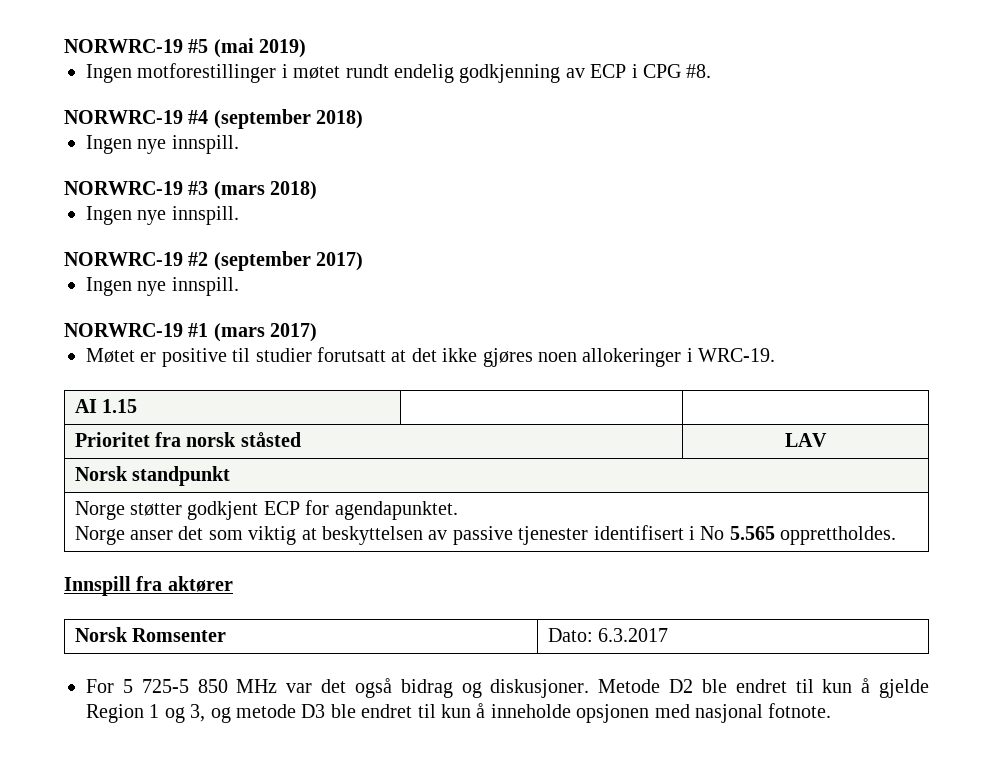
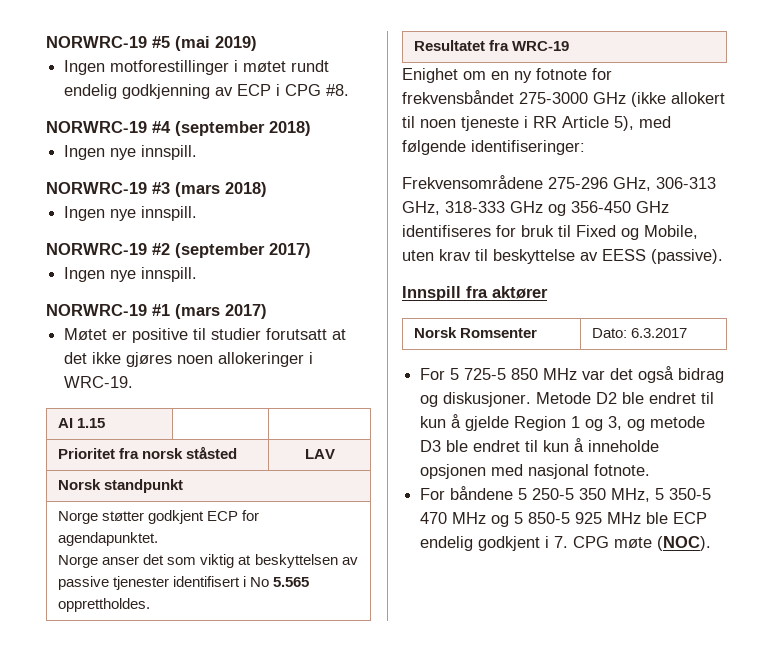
+ Resultatet fra WRC-19
+ Enighet om en ny fotnote for frekvensbåndet 275-3000 GHz (ikke allokert til noen tjeneste i RR Article 5), med følgende identifiseringer:
+ Frekvensområdene 275-296 GHz, 306-313 GHz, 318-333 GHz og 356-450 GHz identifiseres for bruk til Fixed og Mobile, uten krav til beskyttelse av EESS (passive).
+ For båndene 5 250-5 350 MHz, 5 350-5 470 MHz og 5 850-5 925 MHz ble ECP endelig godkjent i 7. CPG møte (NOC).

